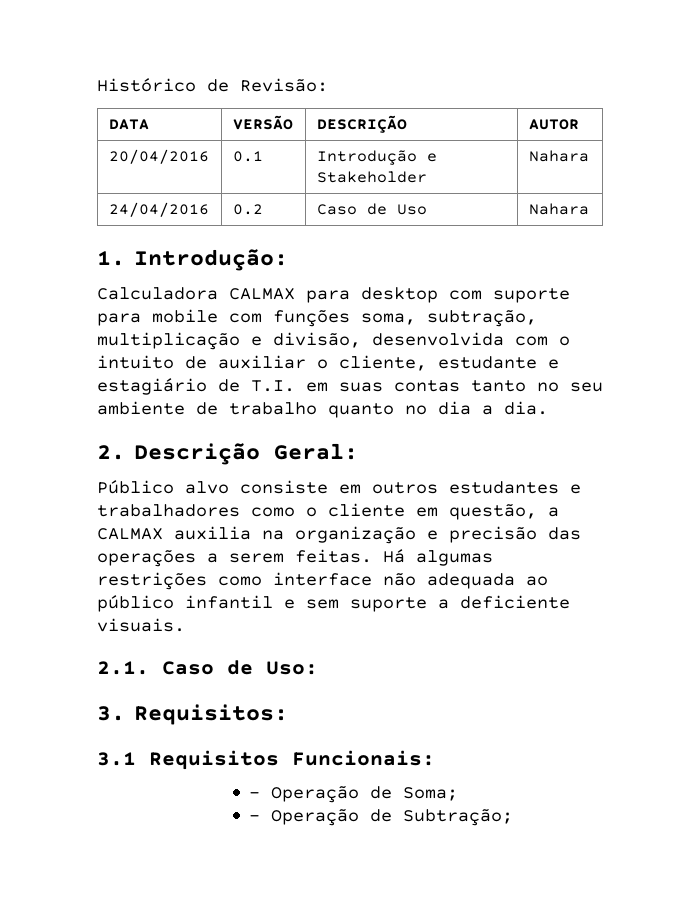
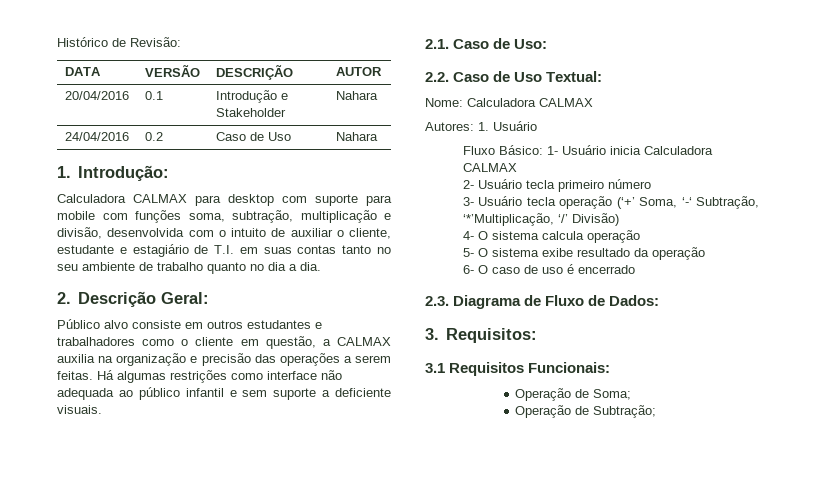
+ 2.2. Caso de Uso Textual:
+ Nome: Calculadora CALMAX
+ Autores: 1. Usuário
+ Fluxo Básico: 1- Usuário inicia Calculadora CALMAX
+ 2- Usuário tecla primeiro número
+ 3- Usuário tecla operação (‘+’ Soma, ‘-‘ Subtração, ‘*’Multiplicação, ‘/’ Divisão)
+ 4- O sistema calcula operação
+ 5- O sistema exibe resultado da operação
+ 6- O caso de uso é encerrado
+ 2.3. Diagrama de Fluxo de Dados:
- - Operação de Soma;
+ Operação de Soma;
- - Operação de Subtração;
+ Operação de Subtração;

